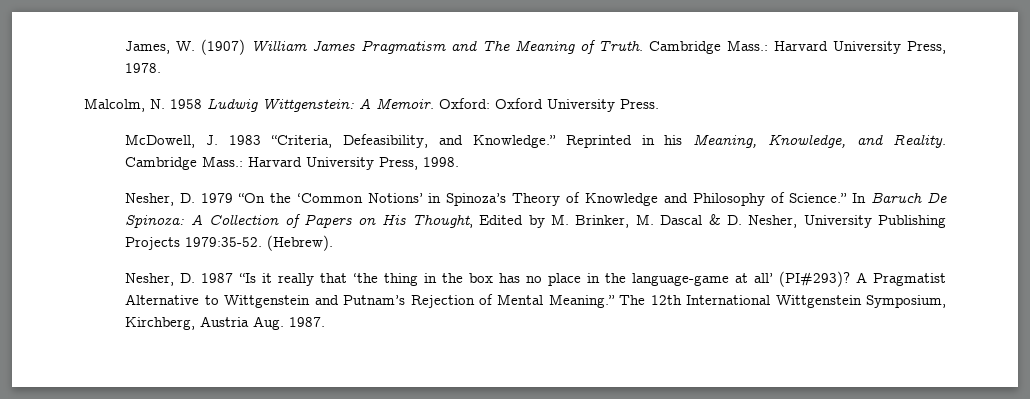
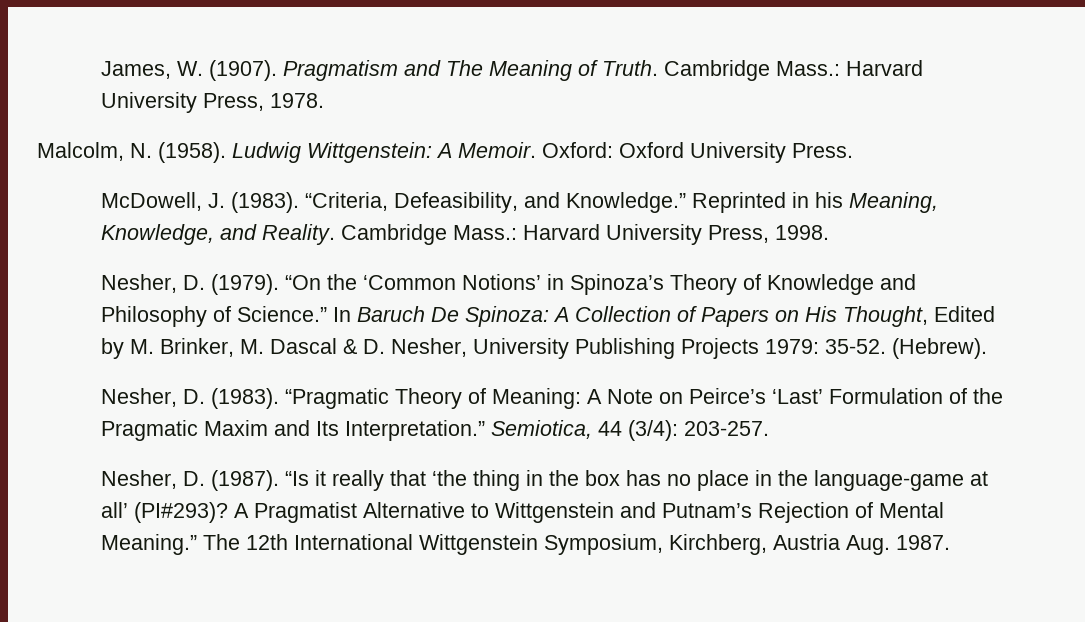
- James, W. (1907) William James Pragmatism and The Meaning of Truth.
+ James, W. (1907). Pragmatism and The Meaning of Truth.
- Malcolm, N. 1958 Ludwig Wittgenstein: A Memoir.
+ Malcolm, N. (1958). Ludwig Wittgenstein: A Memoir.
- McDowell, J. 1983 “Criteria, Defeasibility, and Knowledge.”
+ McDowell, J. (1983). “Criteria, Defeasibility, and Knowledge.”
- Nesher, D. 1979 “On the ‘Common Notions’ in Spinoza’s Theory of Knowledge and Philosophy of Science.”
+ Nesher, D. (1979). “On the ‘Common Notions’ in Spinoza’s Theory of Knowledge and Philosophy of Science.”
- In Baruch De Spinoza: A Collection of Papers on His Thought, Edited by M. Brinker, M. Dascal & D. Nesher, University Publishing Projects 1979:35-52.
+ In Baruch De Spinoza: A Collection of Papers on His Thought, Edited by M. Brinker, M. Dascal & D. Nesher, University Publishing Projects 1979: 35-52.
- Nesher, D. 1987 “Is it really that ‘the thing in the box has no place in the language-game at all’ (PI#293)?
+ Nesher, D. (1983). “Pragmatic Theory of Meaning: A Note on Peirce’s ‘Last’ Formulation of the Pragmatic Maxim and Its Interpretation.” Semiotica, 44 (3/4): 203-257.
+ Nesher, D. (1987). “Is it really that ‘the thing in the box has no place in the language-game at all’ (PI#293)?

